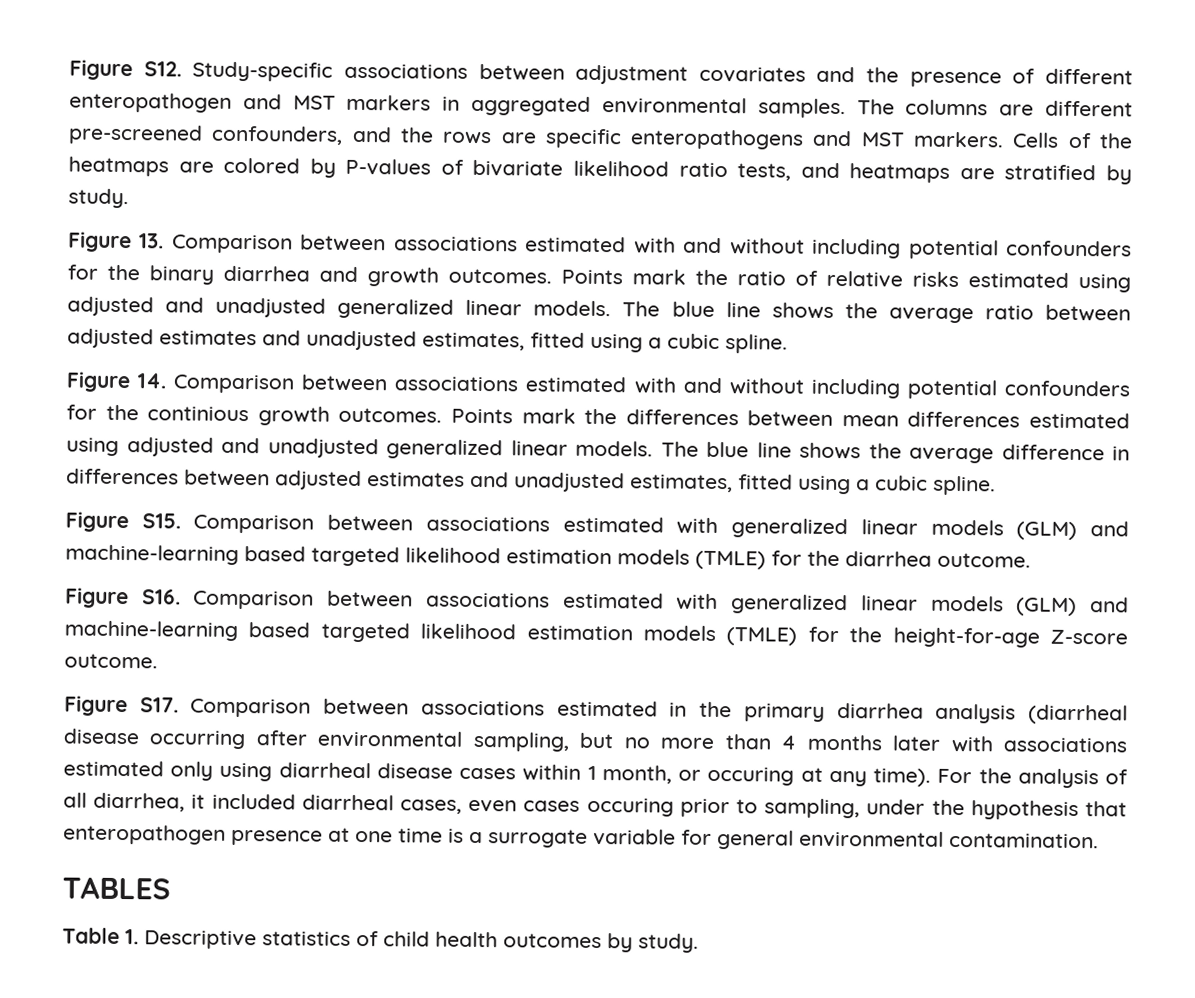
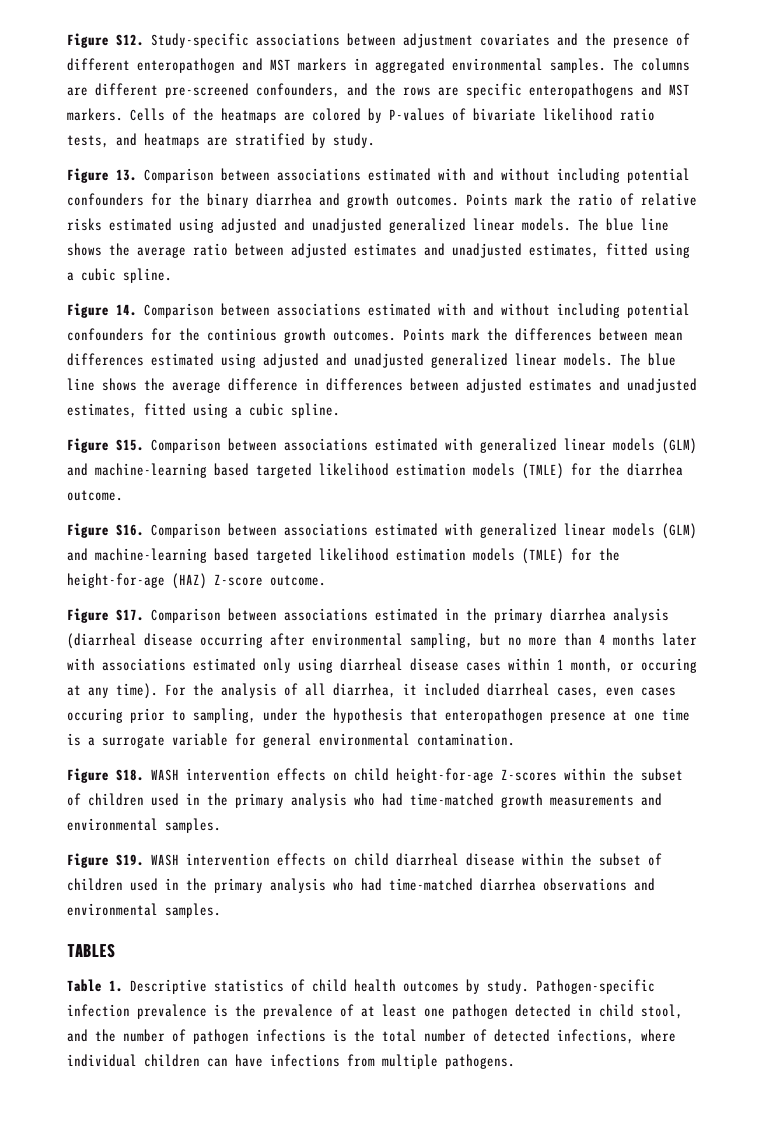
- Figure S16. Comparison between associations estimated with generalized linear models (GLM) and machine-learning based targeted likelihood estimation models (TMLE) for the height-for-age Z-score outcome.
+ Figure S16. Comparison between associations estimated with generalized linear models (GLM) and machine-learning based targeted likelihood estimation models (TMLE) for the height-for-age (HAZ) Z-score outcome.
+ Figure S18. WASH intervention effects on child height-for-age Z-scores within the subset of children used in the primary analysis who had time-matched growth measurements and environmental samples.
+ Figure S19. WASH intervention effects on child diarrheal disease within the subset of children used in the primary analysis who had time-matched diarrhea observations and environmental samples.
+ Pathogen-specific infection prevalence is the prevalence of at least one pathogen detected in child stool, and the number of pathogen infections is the total number of detected infections, where individual children can have infections from multiple pathogens.

